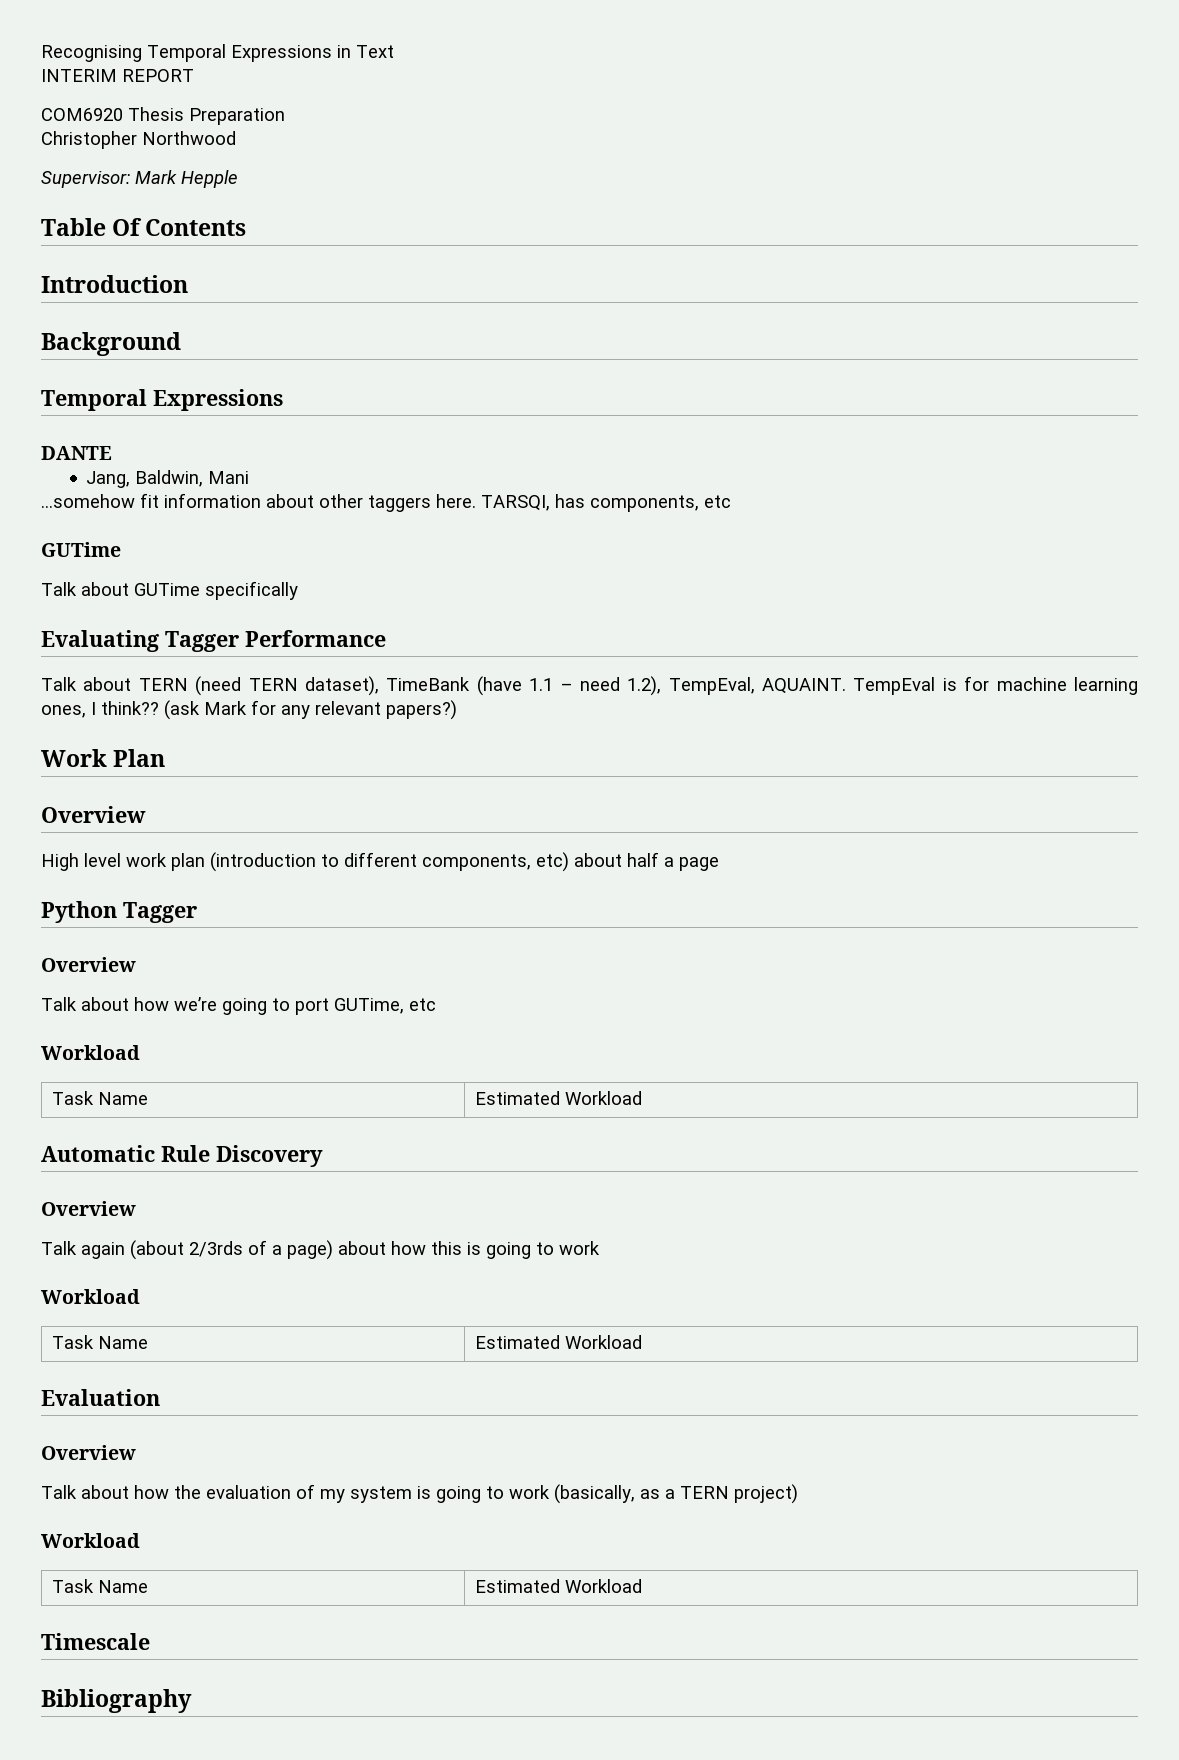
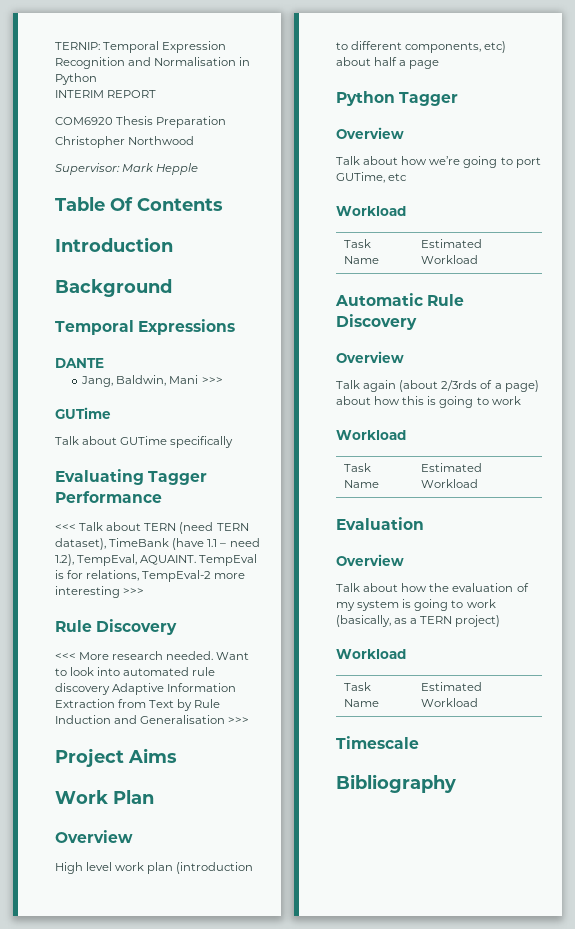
- Recognising Temporal Expressions in Text
+ TERNIP: Temporal Expression Recognition and Normalisation in Python
- Jang, Baldwin, Mani
- ...somehow fit information about other taggers here. TARSQI, has components, etc
+ Jang, Baldwin, Mani >>>
- Talk about TERN (need TERN dataset), TimeBank (have 1.1 – need 1.2), TempEval, AQUAINT.
+ <<< Talk about TERN (need TERN dataset), TimeBank (have 1.1 – need 1.2), TempEval, AQUAINT.
- TempEval is for machine learning ones, I think?? (ask Mark for any relevant papers?)
+ TempEval is for relations, TempEval-2 more interesting >>>
+ Rule Discovery
+ <<< More research needed. Want to look into automated rule discovery Adaptive Information Extraction from Text by Rule Induction and Generalisation >>>
+ Project Aims

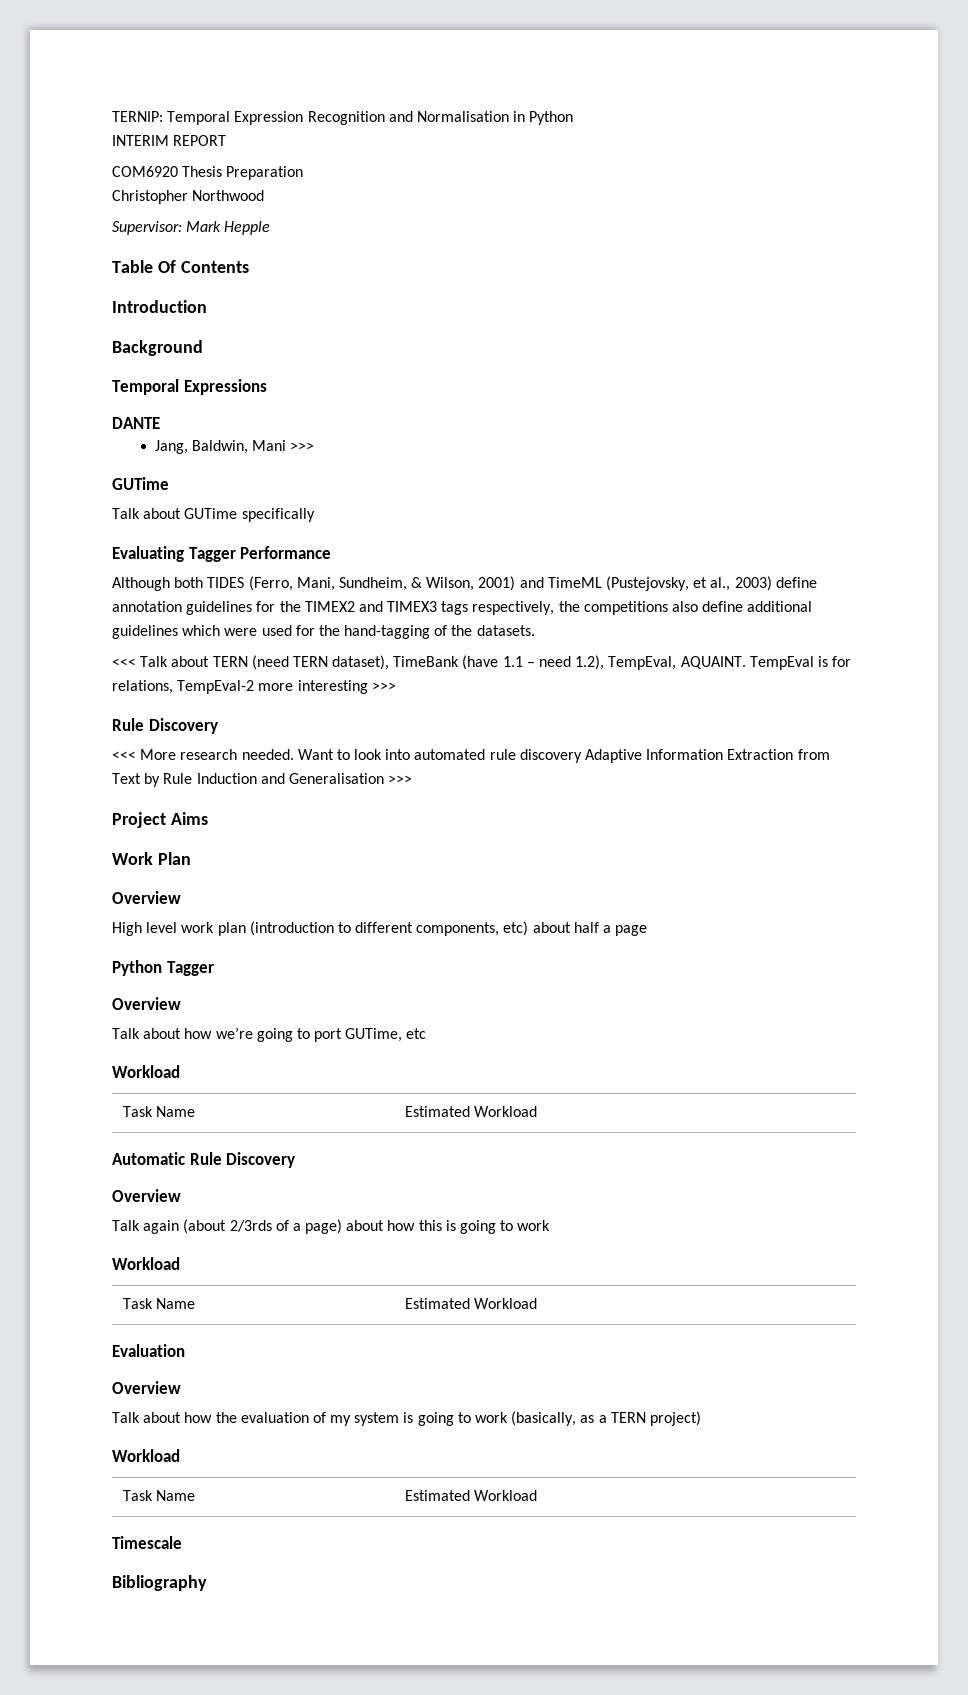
+ Although both TIDES (Ferro, Mani, Sundheim, & Wilson, 2001) and TimeML (Pustejovsky, et al., 2003) define annotation guidelines for the TIMEX2 and TIMEX3 tags respectively, the competitions also define additional guidelines which were used for the hand-tagging of the datasets.

